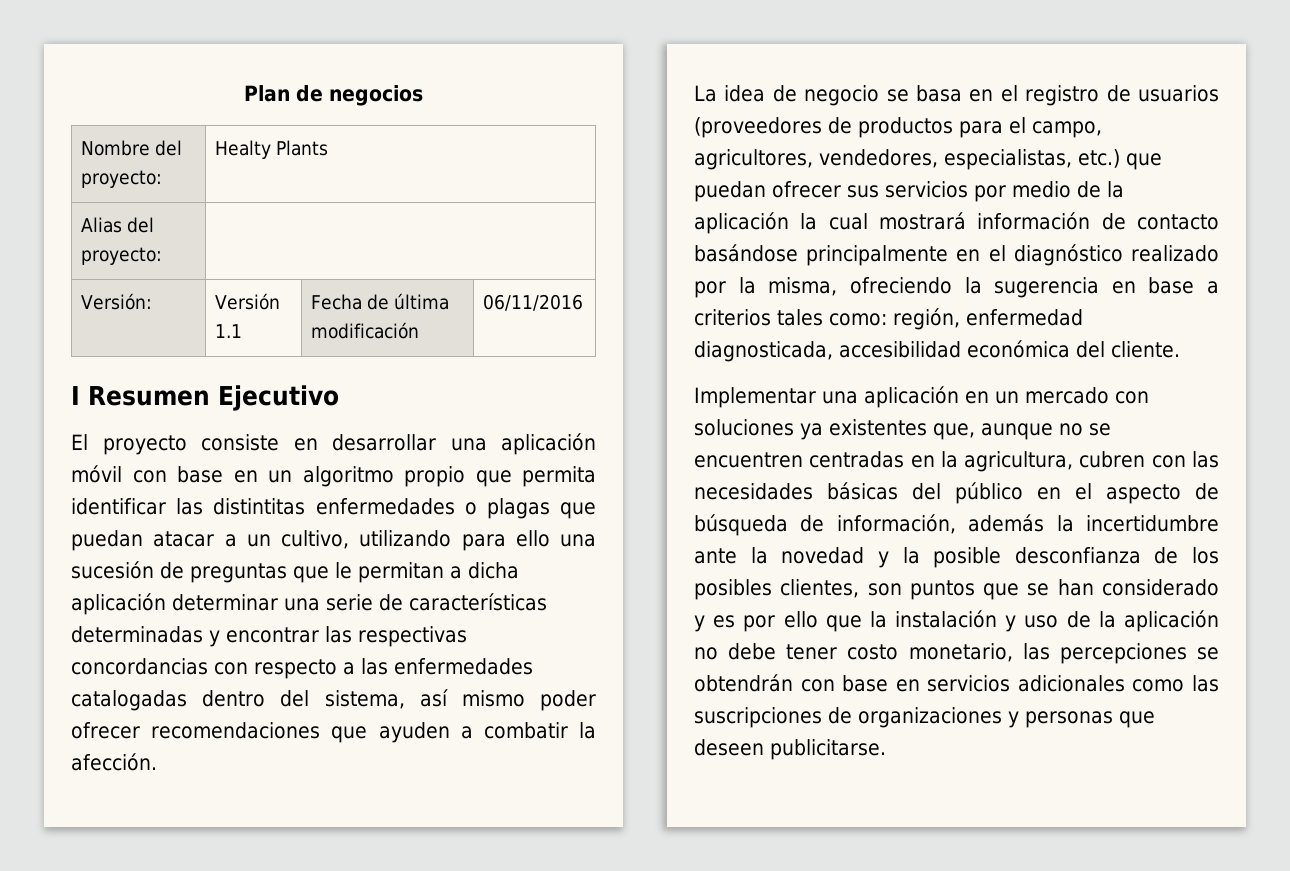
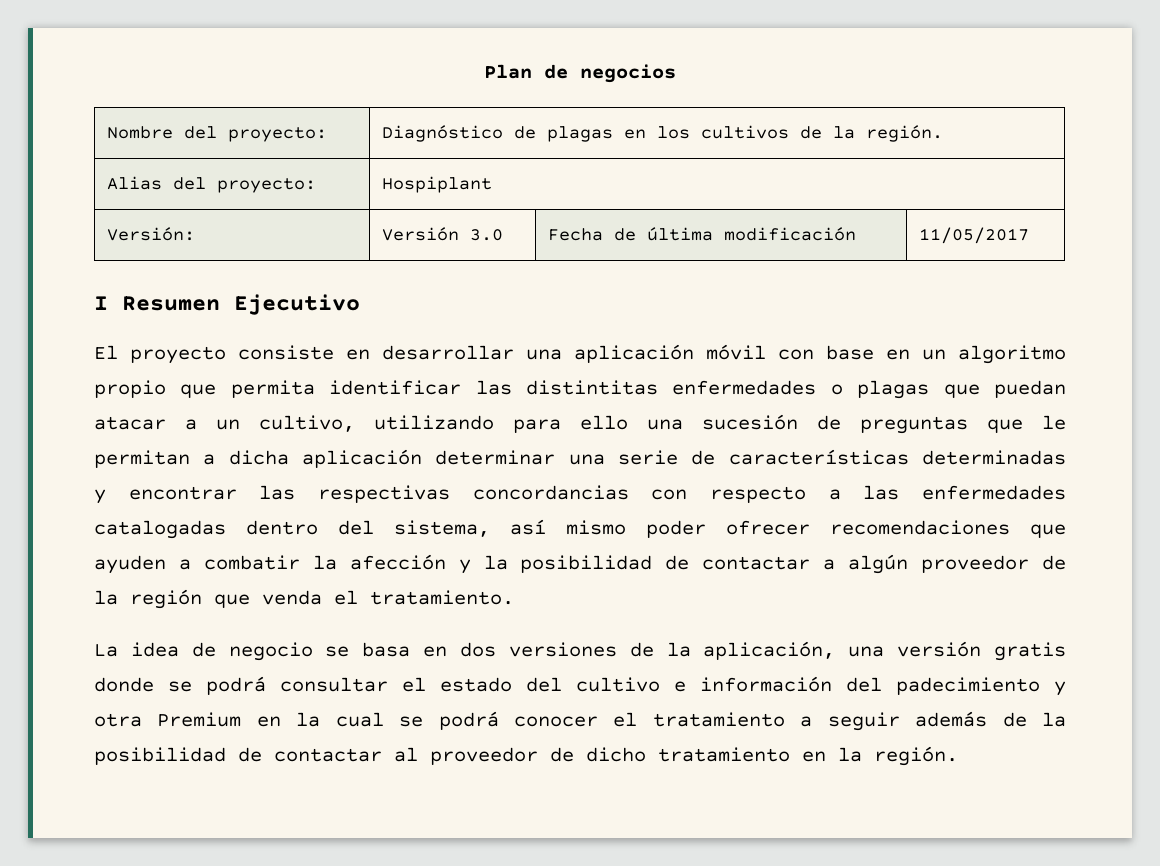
- Nombre del proyecto: | Healty Plants
+ Nombre del proyecto: | Diagnóstico de plagas en los cultivos de la región.
- Alias del proyecto: |
+ Alias del proyecto: | Hospiplant
- Versión: | Versión 1.1 | Fecha de última modificación | 06/11/2016
+ Versión: | Versión 3.0 | Fecha de última modificación | 11/05/2017
- El proyecto consiste en desarrollar una aplicación móvil con base en un algoritmo propio que permita identificar las distintitas enfermedades o plagas que puedan atacar a un cultivo, utilizando para ello una sucesión de preguntas que le permitan a dicha aplicación determinar una serie de características determinadas y encontrar las respectivas concordancias con respecto a las enfermedades catalogadas dentro del sistema, así mismo poder ofrecer recomendaciones que ayuden a combatir la afección.
+ El proyecto consiste en desarrollar una aplicación móvil con base en un algoritmo propio que permita identificar las distintitas enfermedades o plagas que puedan atacar a un cultivo, utilizando para ello una sucesión de preguntas que le permitan a dicha aplicación determinar una serie de características determinadas y encontrar las respectivas concordancias con respecto a las enfermedades catalogadas dentro del sistema, así mismo poder ofrecer recomendaciones que ayuden a combatir la afección y la posibilidad de contactar a algún proveedor de la región que venda el tratamiento.
- La idea de negocio se basa en el registro de usuarios (proveedores de productos para el campo, agricultores, vendedores, especialistas, etc.) que puedan ofrecer sus servicios por medio de la aplicación la cual mostrará información de contacto basándose principalmente en el diagnóstico realizado por la misma, ofreciendo la sugerencia en base a criterios tales como: región, enfermedad diagnosticada, accesibilidad económica del cliente.
- Implementar una aplicación en un mercado con soluciones ya existentes que, aunque no se encuentren centradas en la agricultura, cubren con las necesidades básicas del público en el aspecto de búsqueda de información, además la incertidumbre ante la novedad y la posible desconfianza de los posibles clientes, son puntos que se han considerado y es por ello que la instalación y uso de la aplicación no debe tener costo monetario, las percepciones se obtendrán con base en servicios adicionales como las suscripciones de organizaciones y personas que deseen publicitarse.
+ La idea de negocio se basa en dos versiones de la aplicación, una versión gratis donde se podrá consultar el estado del cultivo e información del padecimiento y otra Premium en la cual se podrá conocer el tratamiento a seguir además de la posibilidad de contactar al proveedor de dicho tratamiento en la región.

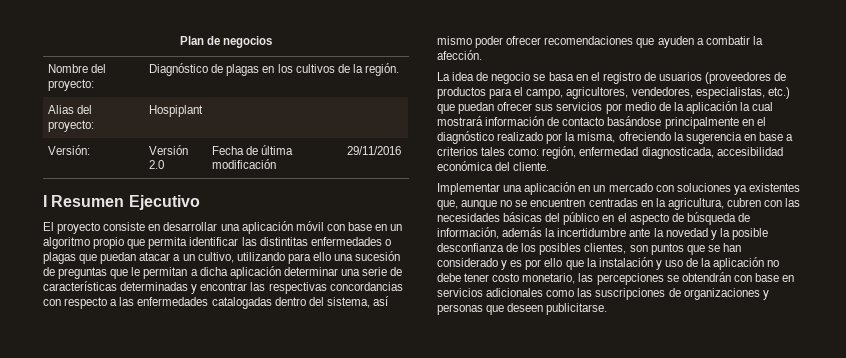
- Versión: | Versión 3.0 | Fecha de última modificación | 11/05/2017
+ Versión: | Versión 2.0 | Fecha de última modificación | 29/11/2016
- El proyecto consiste en desarrollar una aplicación móvil con base en un algoritmo propio que permita identificar las distintitas enfermedades o plagas que puedan atacar a un cultivo, utilizando para ello una sucesión de preguntas que le permitan a dicha aplicación determinar una serie de características determinadas y encontrar las respectivas concordancias con respecto a las enfermedades catalogadas dentro del sistema, así mismo poder ofrecer recomendaciones que ayuden a combatir la afección y la posibilidad de contactar a algún proveedor de la región que venda el tratamiento.
+ El proyecto consiste en desarrollar una aplicación móvil con base en un algoritmo propio que permita identificar las distintitas enfermedades o plagas que puedan atacar a un cultivo, utilizando para ello una sucesión de preguntas que le permitan a dicha aplicación determinar una serie de características determinadas y encontrar las respectivas concordancias con respecto a las enfermedades catalogadas dentro del sistema, así mismo poder ofrecer recomendaciones que ayuden a combatir la afección.
- La idea de negocio se basa en dos versiones de la aplicación, una versión gratis donde se podrá consultar el estado del cultivo e información del padecimiento y otra Premium en la cual se podrá conocer el tratamiento a seguir además de la posibilidad de contactar al proveedor de dicho tratamiento en la región.
+ La idea de negocio se basa en el registro de usuarios (proveedores de productos para el campo, agricultores, vendedores, especialistas, etc.) que puedan ofrecer sus servicios por medio de la aplicación la cual mostrará información de contacto basándose principalmente en el diagnóstico realizado por la misma, ofreciendo la sugerencia en base a criterios tales como: región, enfermedad diagnosticada, accesibilidad económica del cliente.
+ Implementar una aplicación en un mercado con soluciones ya existentes que, aunque no se encuentren centradas en la agricultura, cubren con las necesidades básicas del público en el aspecto de búsqueda de información, además la incertidumbre ante la novedad y la posible desconfianza de los posibles clientes, son puntos que se han considerado y es por ello que la instalación y uso de la aplicación no debe tener costo monetario, las percepciones se obtendrán con base en servicios adicionales como las suscripciones de organizaciones y personas que deseen publicitarse.

